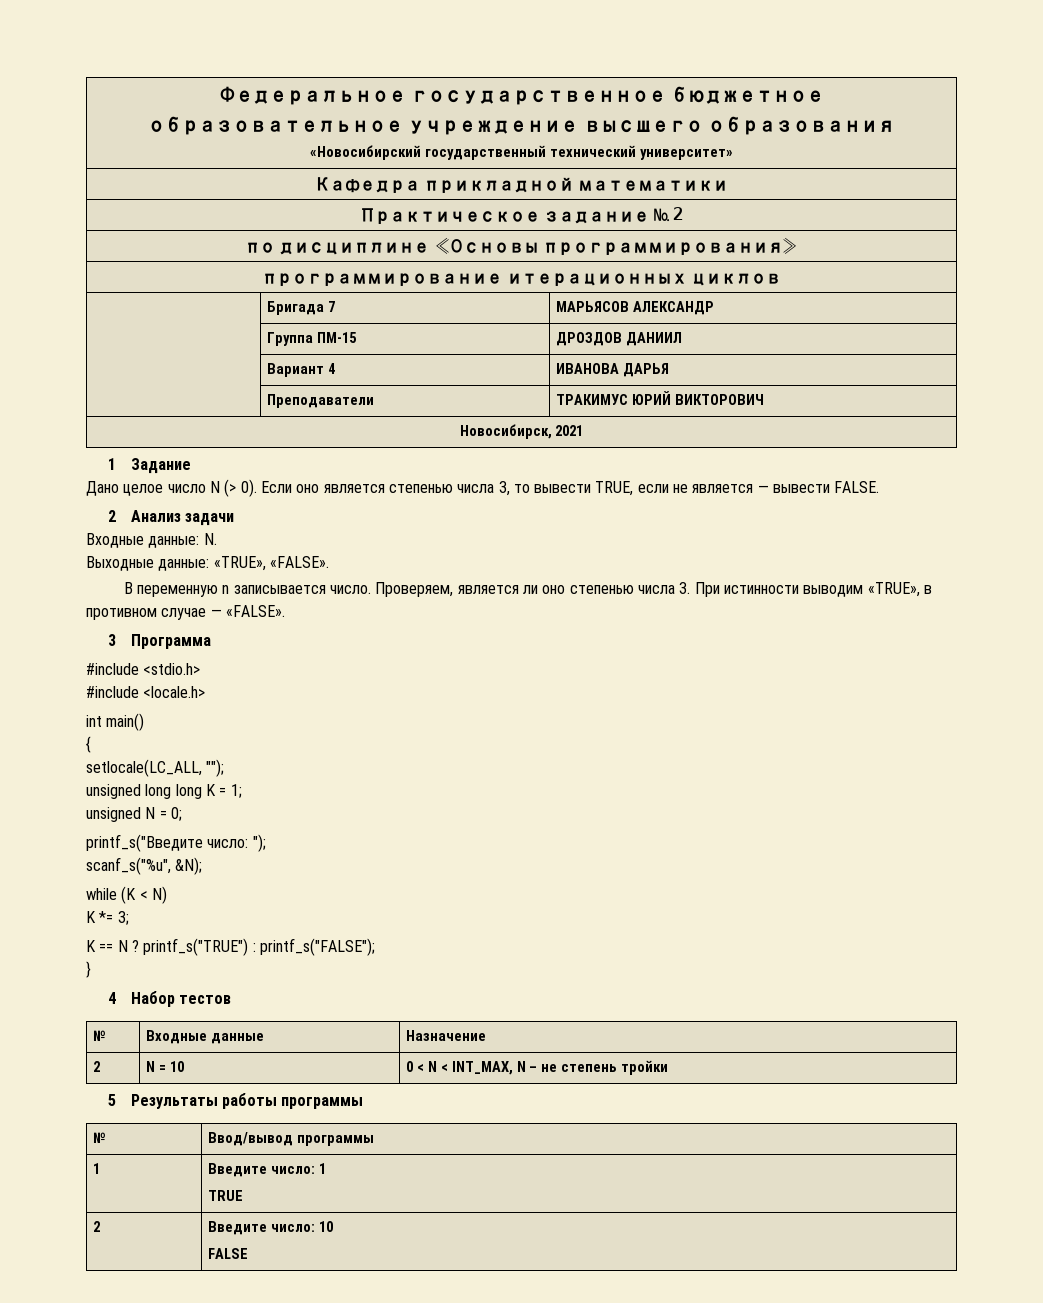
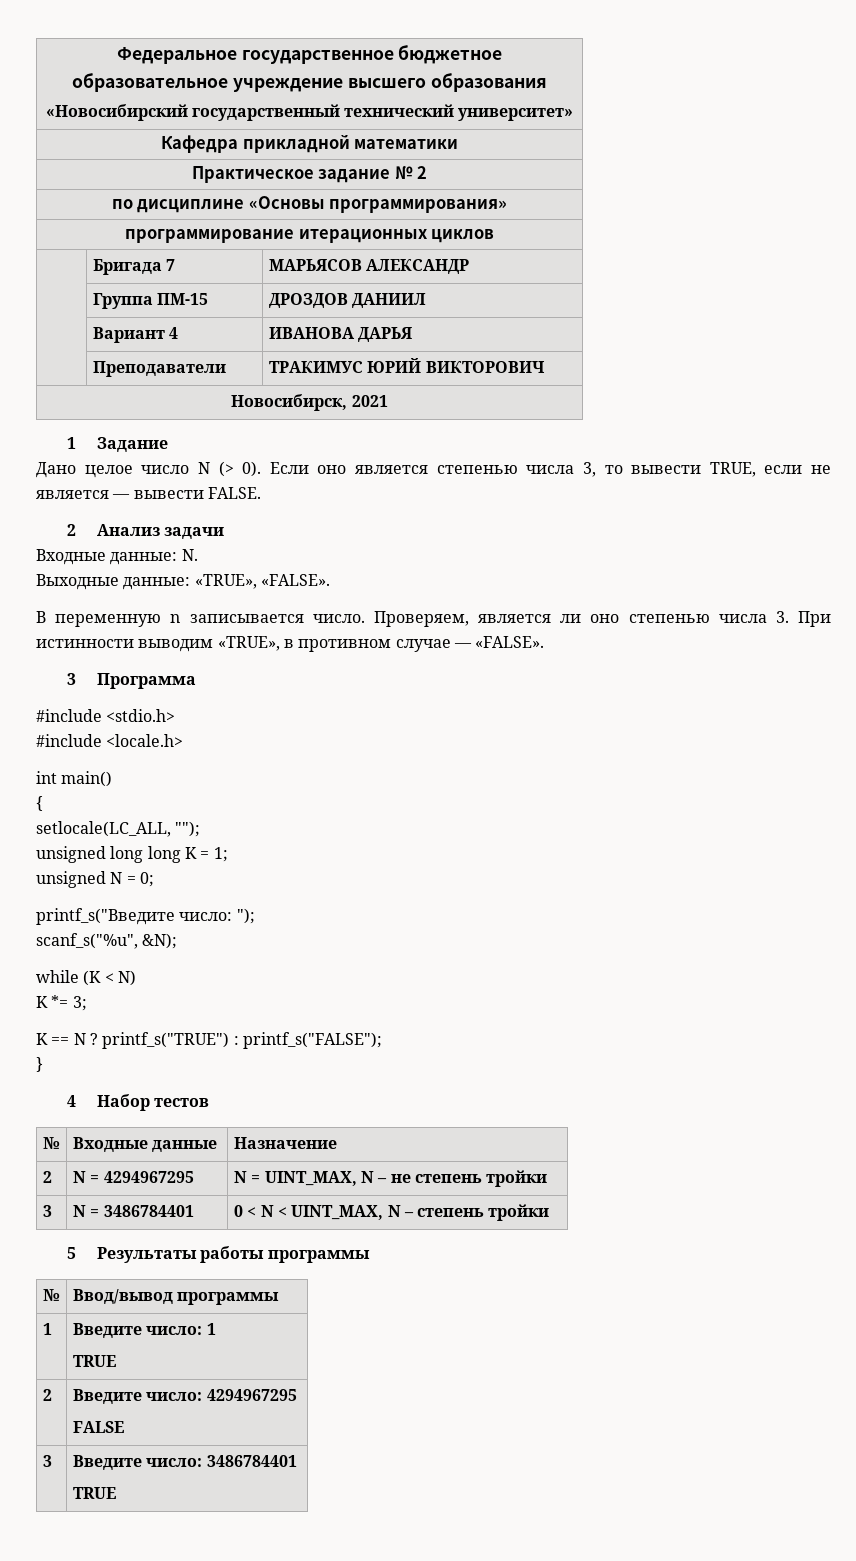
- 2 | N = 10 | 0 < N < INT_MAX, N – не степень тройки
+ 2 | N = 4294967295 | N = UINT_MAX, N – не степень тройки
+ 3 | N = 3486784401 | 0 < N < UINT_MAX, N – степень тройки
- 2 | Введите число: 10
+ 2 | Введите число: 4294967295
+ 3 | Введите число: 3486784401
+ TRUE

